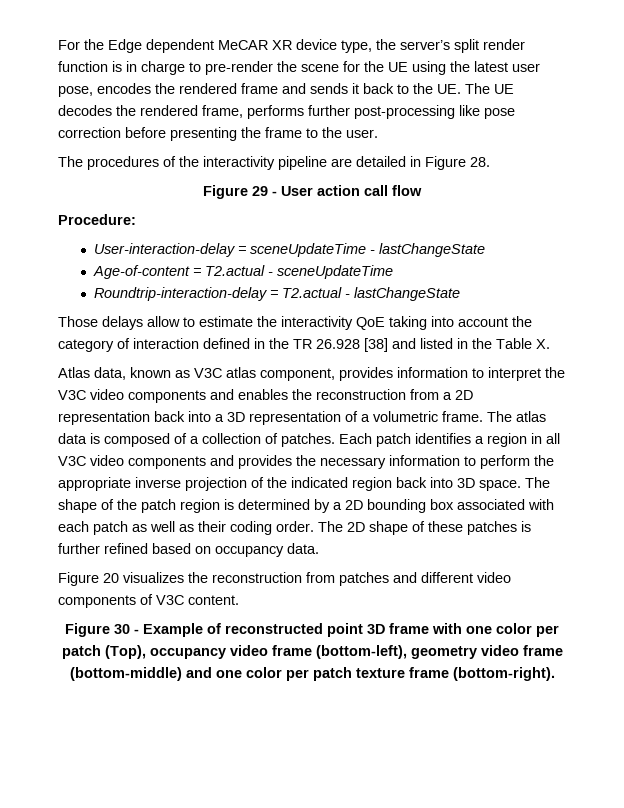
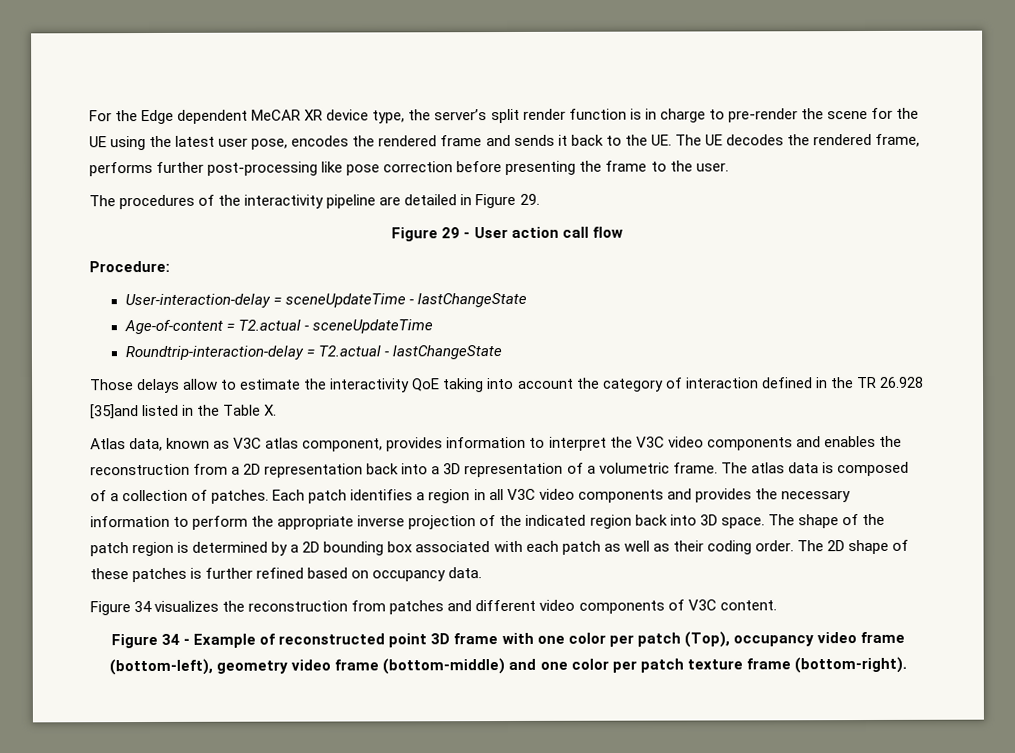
- The procedures of the interactivity pipeline are detailed in Figure 28.
+ The procedures of the interactivity pipeline are detailed in Figure 29.
- Those delays allow to estimate the interactivity QoE taking into account the category of interaction defined in the TR 26.928 [38] and listed in the Table X.
+ Those delays allow to estimate the interactivity QoE taking into account the category of interaction defined in the TR 26.928 [35]and listed in the Table X.
- Figure 20 visualizes the reconstruction from patches and different video components of V3C content.
+ Figure 34 visualizes the reconstruction from patches and different video components of V3C content.
- Figure 30 - Example of reconstructed point 3D frame with one color per patch (Top), occupancy video frame (bottom-left), geometry video frame (bottom-middle) and one color per patch texture frame (bottom-right).
+ Figure 34 - Example of reconstructed point 3D frame with one color per patch (Top), occupancy video frame (bottom-left), geometry video frame (bottom-middle) and one color per patch texture frame (bottom-right).

